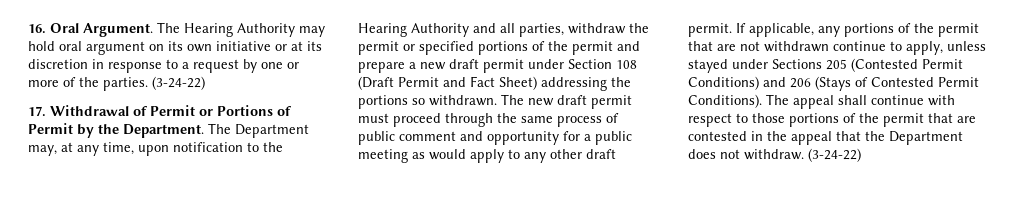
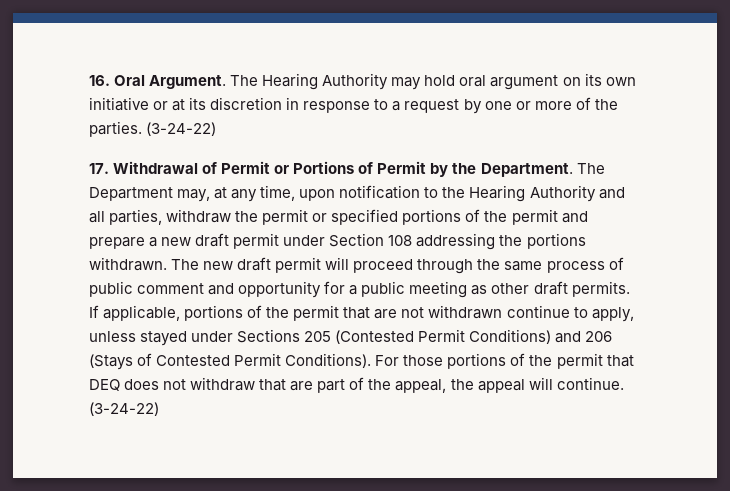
- The Department may, at any time, upon notification to the Hearing Authority and all parties, withdraw the permit or specified portions of the permit and prepare a new draft permit under Section 108 (Draft Permit and Fact Sheet) addressing the portions so withdrawn.
+ The Department may, at any time, upon notification to the Hearing Authority and all parties, withdraw the permit or specified portions of the permit and prepare a new draft permit under Section 108 addressing the portions withdrawn.
- The new draft permit must proceed through the same process of public comment and opportunity for a public meeting as would apply to any other draft permit.
+ The new draft permit will proceed through the same process of public comment and opportunity for a public meeting as other draft permits.
- If applicable, any portions of the permit that are not withdrawn continue to apply, unless stayed under Sections 205 (Contested Permit Conditions) and 206 (Stays of Contested Permit Conditions).
+ If applicable, portions of the permit that are not withdrawn continue to apply, unless stayed under Sections 205 (Contested Permit Conditions) and 206 (Stays of Contested Permit Conditions).
- The appeal shall continue with respect to those portions of the permit that are contested in the appeal that the Department does not withdraw.
+ For those portions of the permit that DEQ does not withdraw that are part of the appeal, the appeal will continue.

